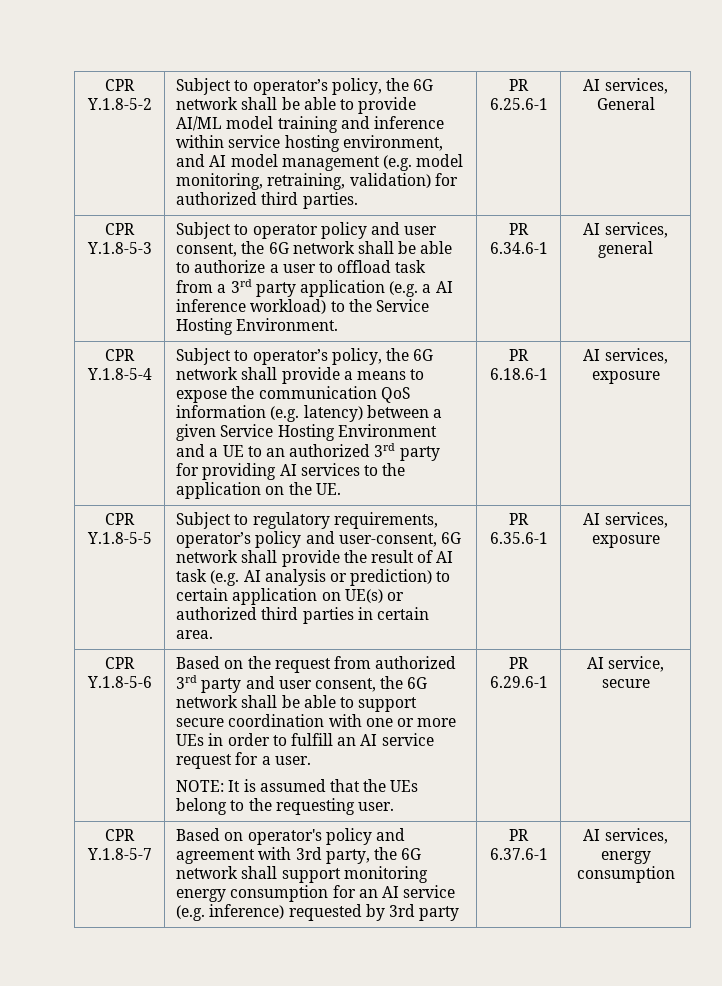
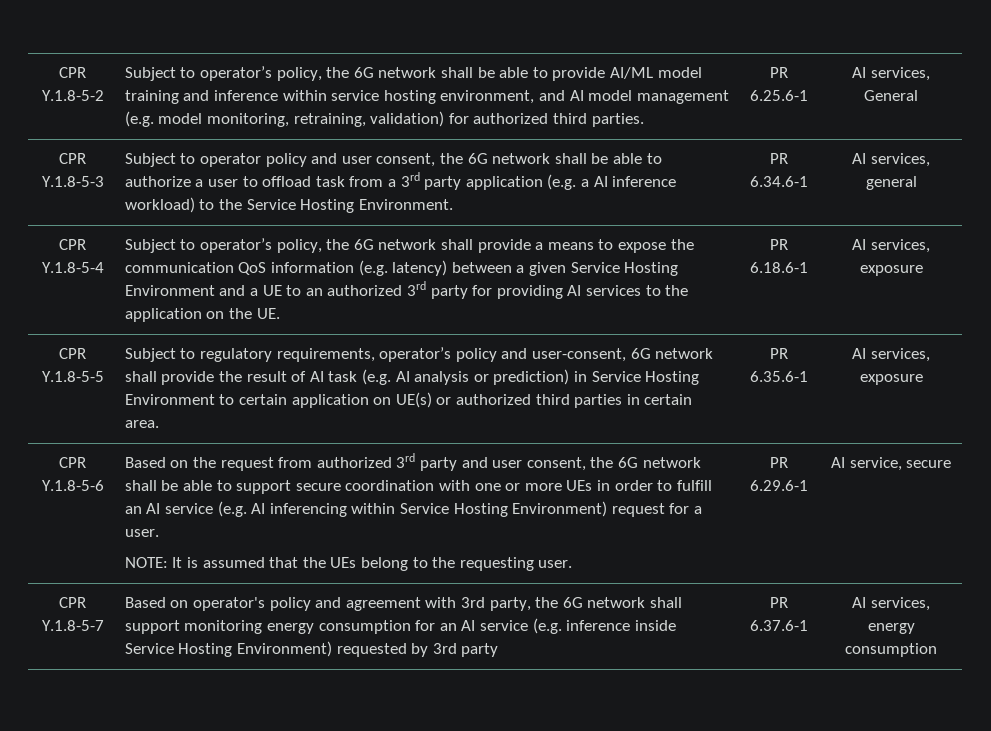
- Subject to regulatory requirements, operator’s policy and user-consent, 6G network shall provide the result of AI task (e.g. AI analysis or prediction) to certain application on UE(s) or authorized third parties in certain area.
+ Subject to regulatory requirements, operator’s policy and user-consent, 6G network shall provide the result of AI task (e.g. AI analysis or prediction) in Service Hosting Environment to certain application on UE(s) or authorized third parties in certain area.
- Based on the request from authorized 3rd party and user consent, the 6G network shall be able to support secure coordination with one or more UEs in order to fulfill an AI service request for a user.
+ Based on the request from authorized 3rd party and user consent, the 6G network shall be able to support secure coordination with one or more UEs in order to fulfill an AI service (e.g. AI inferencing within Service Hosting Environment) request for a user.
- CPR Y.1.8-5-7 | Based on operator's policy and agreement with 3rd party, the 6G network shall support monitoring energy consumption for an AI service (e.g. inference) requested by 3rd party | PR 6.37.6-1 | AI services, energy consumption
+ CPR Y.1.8-5-7 | Based on operator's policy and agreement with 3rd party, the 6G network shall support monitoring energy consumption for an AI service (e.g. inference inside Service Hosting Environment) requested by 3rd party | PR 6.37.6-1 | AI services, energy consumption

